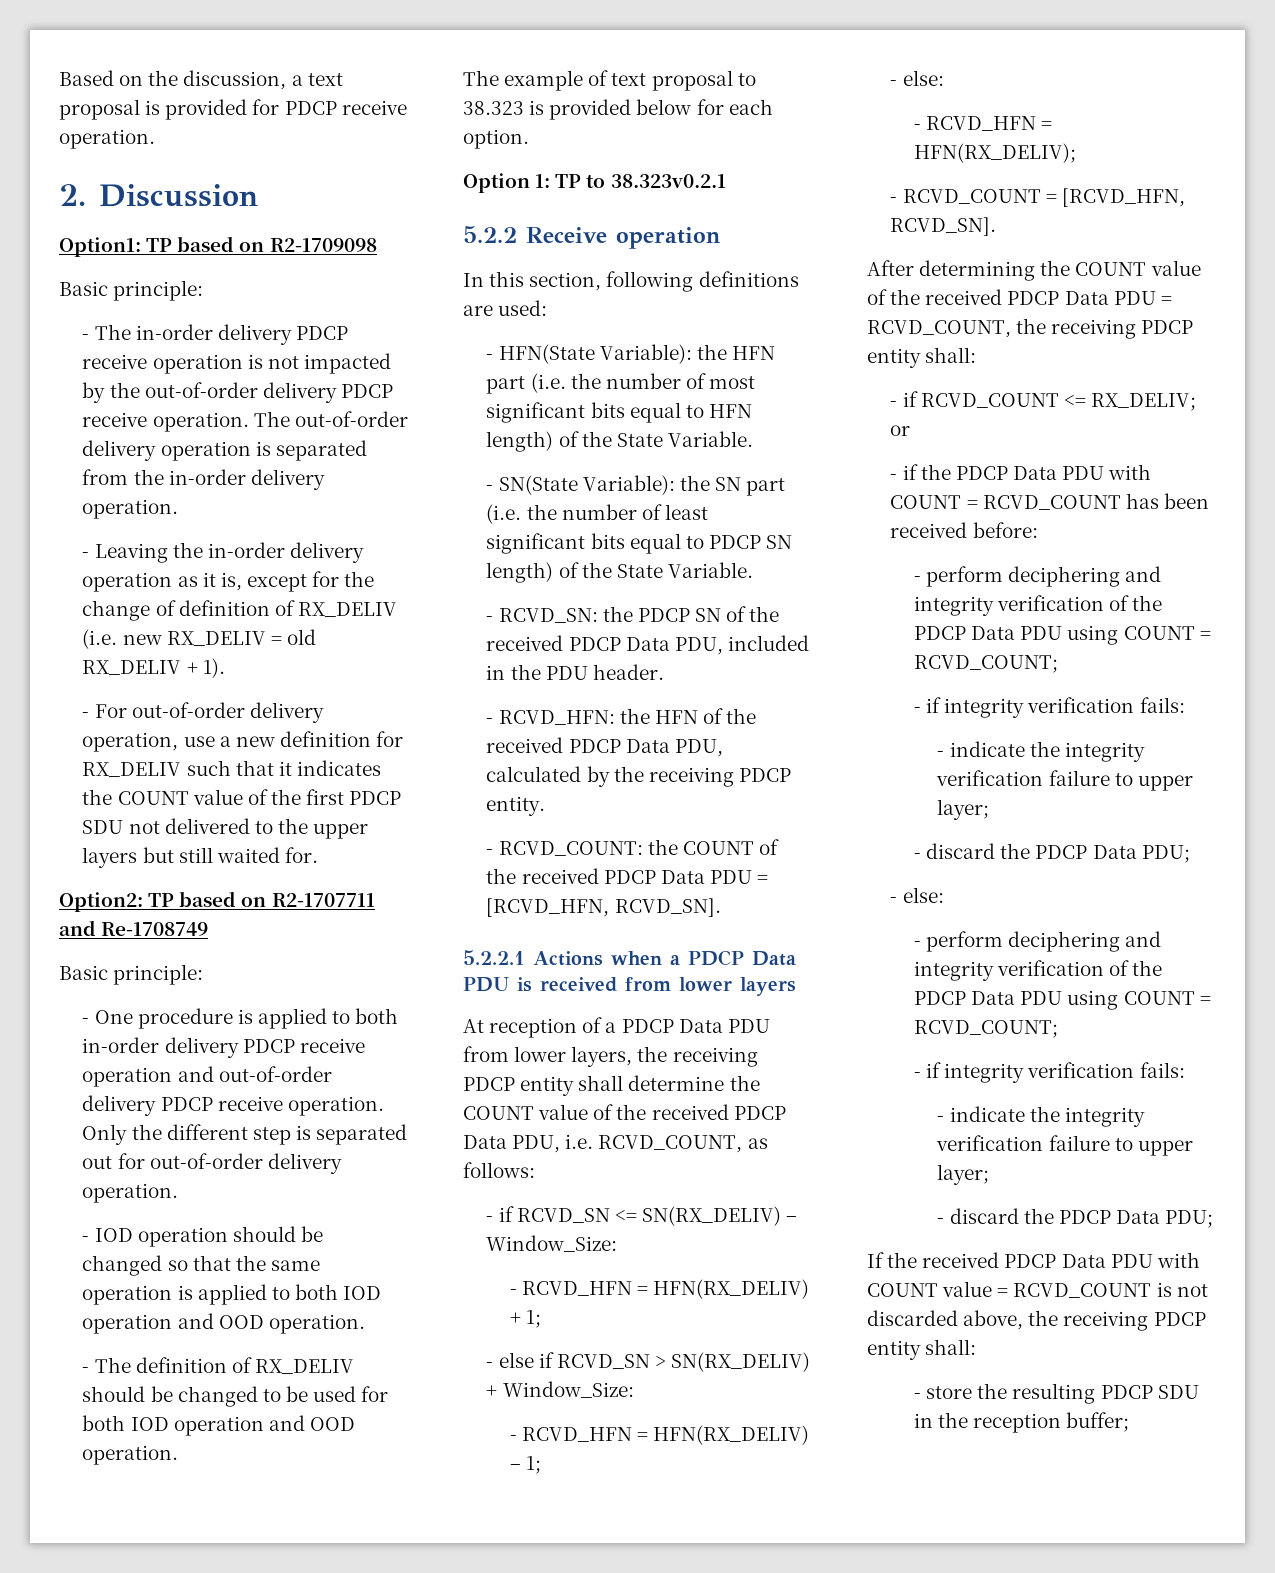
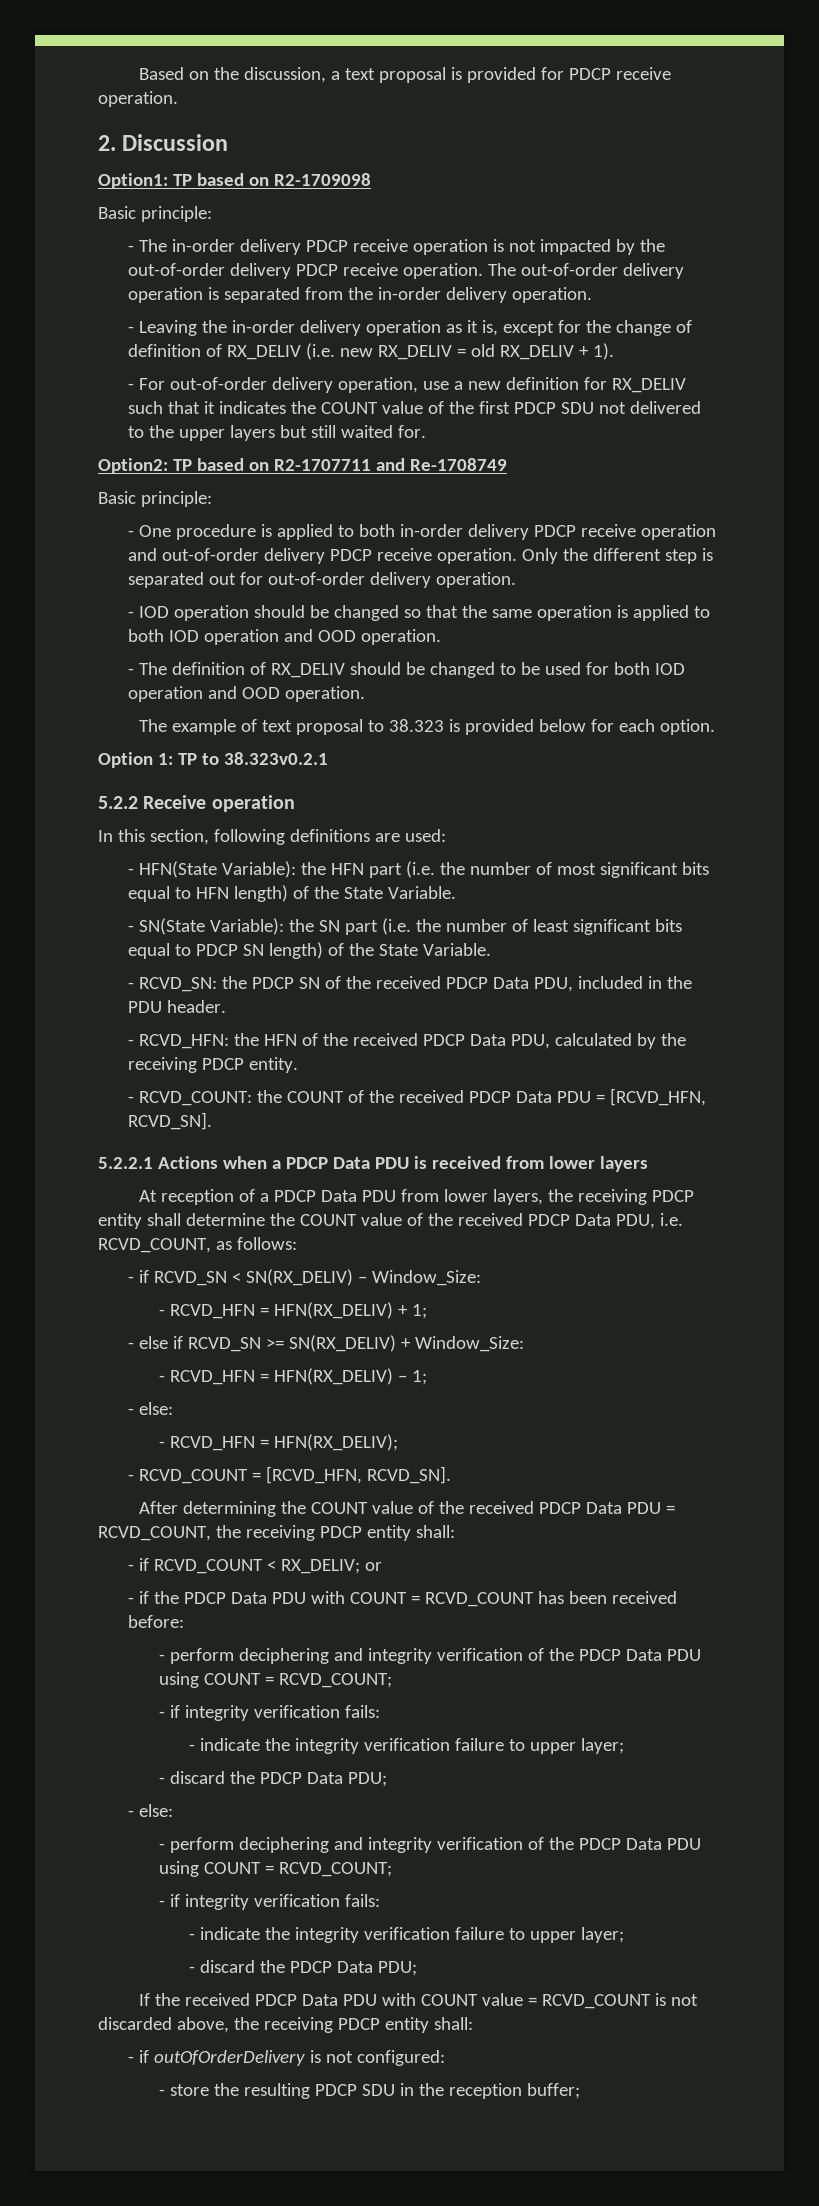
- - if RCVD_SN <= SN(RX_DELIV) – Window_Size:
+ - if RCVD_SN < SN(RX_DELIV) – Window_Size:
- - else if RCVD_SN > SN(RX_DELIV) + Window_Size:
+ - else if RCVD_SN >= SN(RX_DELIV) + Window_Size:
- - if RCVD_COUNT <= RX_DELIV; or
+ - if RCVD_COUNT < RX_DELIV; or
+ - if outOfOrderDelivery is not configured:

